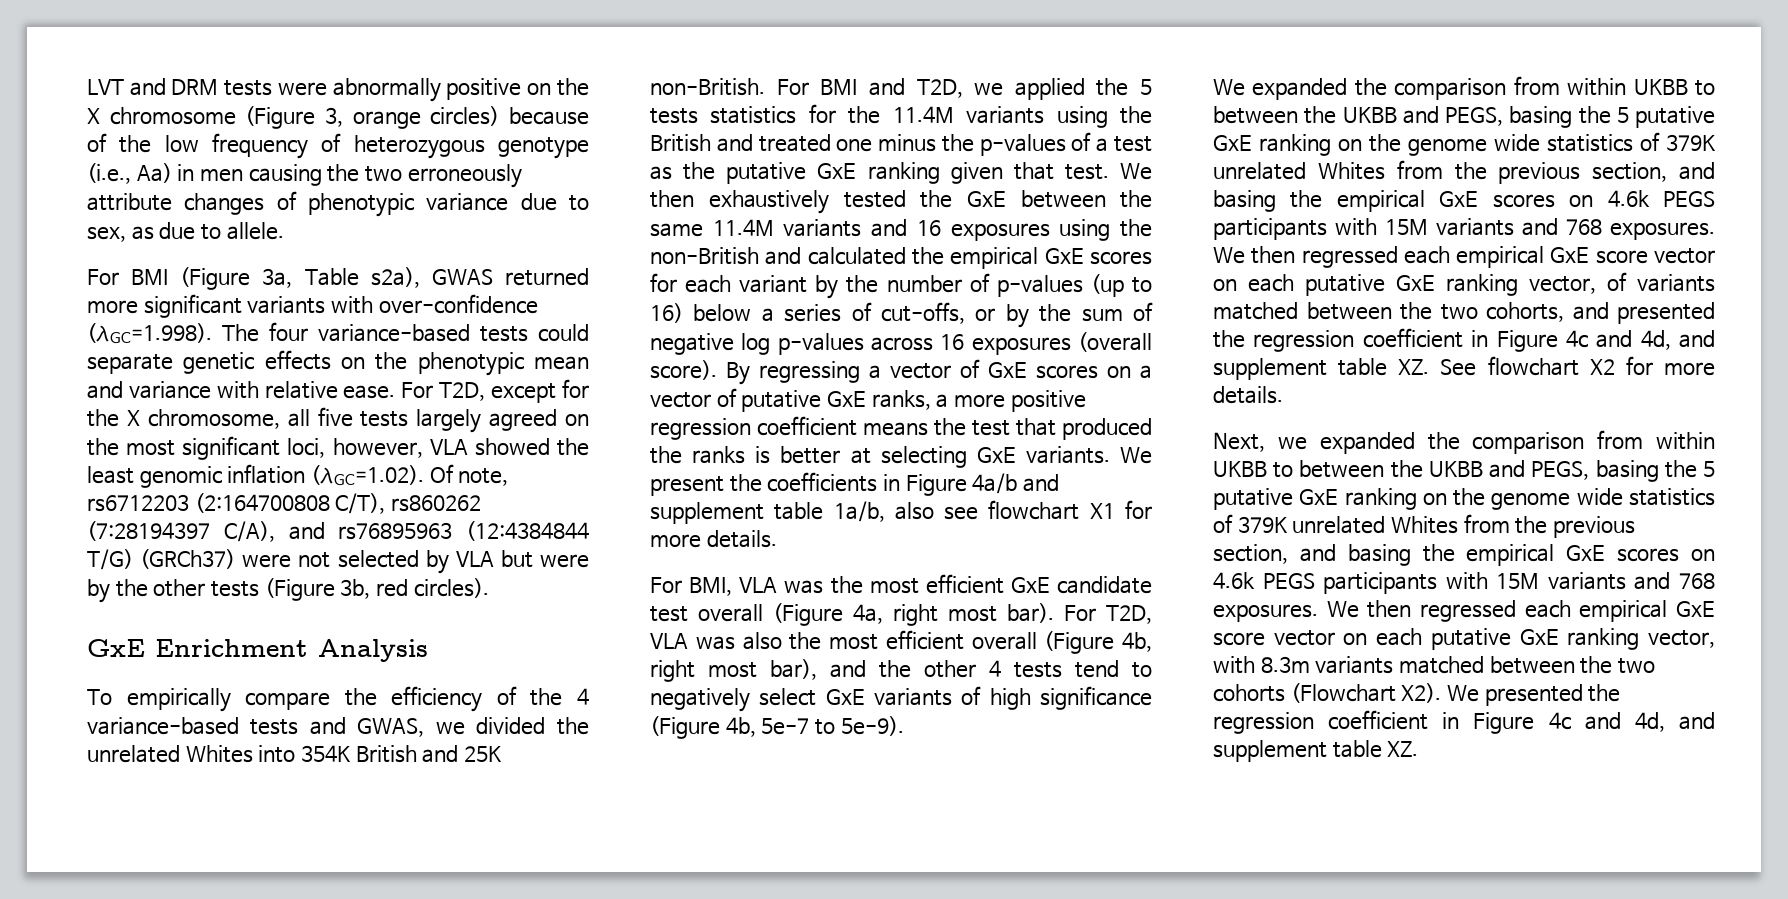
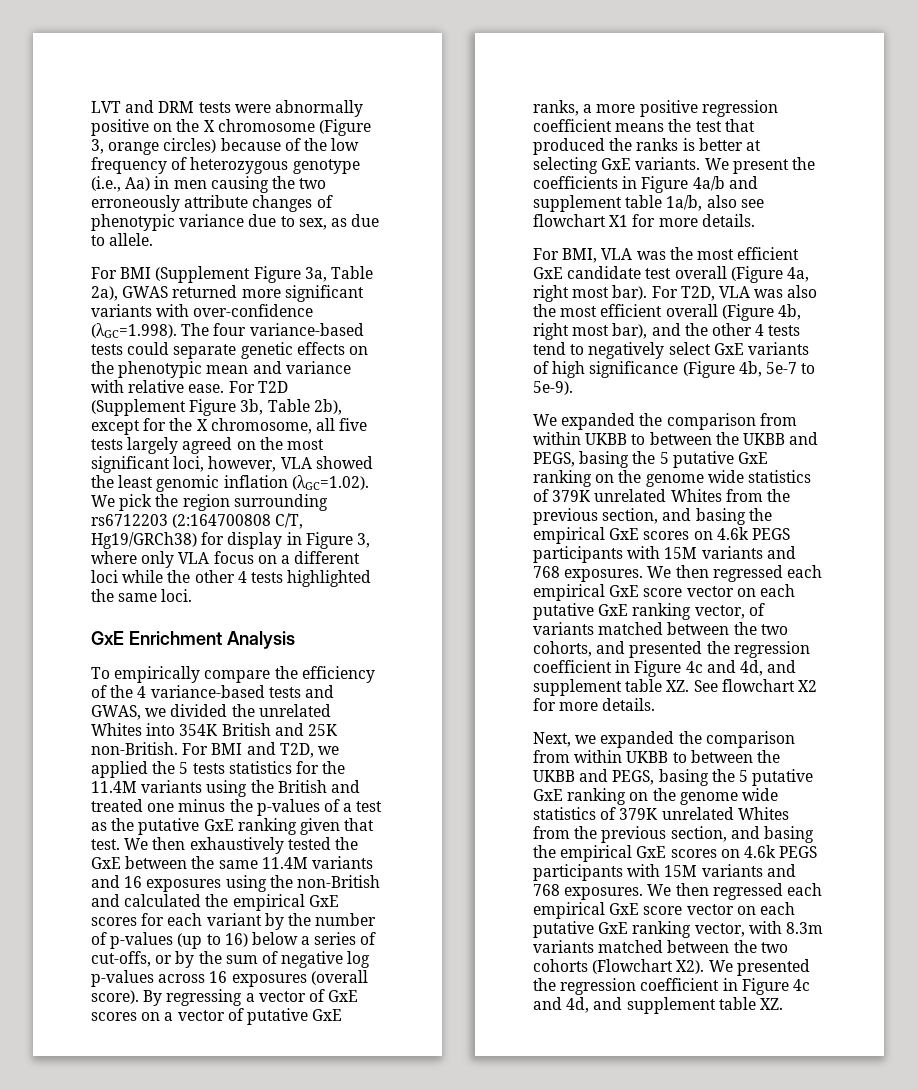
- For BMI (Figure 3a, Table s2a), GWAS returned more significant variants with over-confidence (λGC=1.998). The four variance-based tests could separate genetic effects on the phenotypic mean and variance with relative ease.
+ For BMI (Supplement Figure 3a, Table 2a), GWAS returned more significant variants with over-confidence (λGC=1.998). The four variance-based tests could separate genetic effects on the phenotypic mean and variance with relative ease.
- For T2D, except for the X chromosome, all five tests largely agreed on the most significant loci, however, VLA showed the least genomic inflation (λGC=1.02). Of note, rs6712203 (2:164700808 C/T), rs860262 (7:28194397 C/A), and rs76895963 (12:4384844 T/G) (GRCh37) were not selected by VLA but were by the other tests (Figure 3b, red circles).
+ For T2D (Supplement Figure 3b, Table 2b), except for the X chromosome, all five tests largely agreed on the most significant loci, however, VLA showed the least genomic inflation (λGC=1.02). We pick the region surrounding rs6712203 (2:164700808 C/T, Hg19/GRCh38) for display in Figure 3, where only VLA focus on a different loci while the other 4 tests highlighted the same loci.

